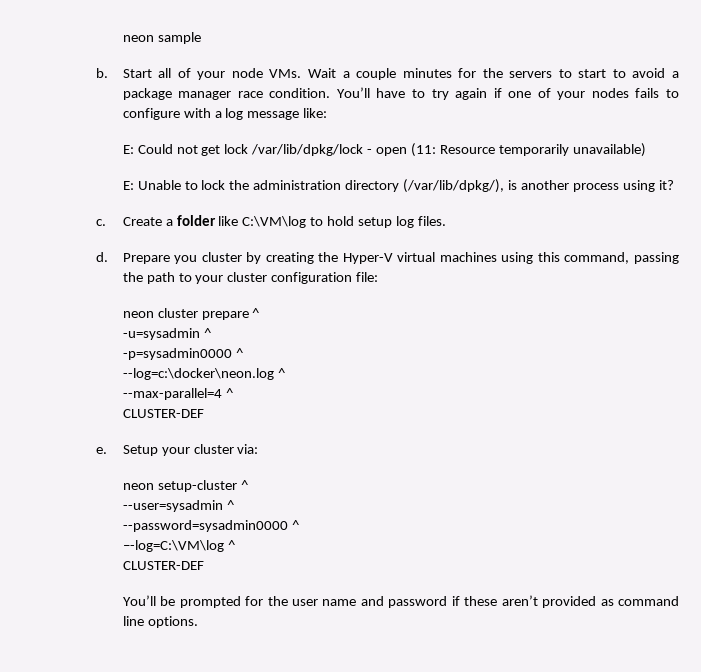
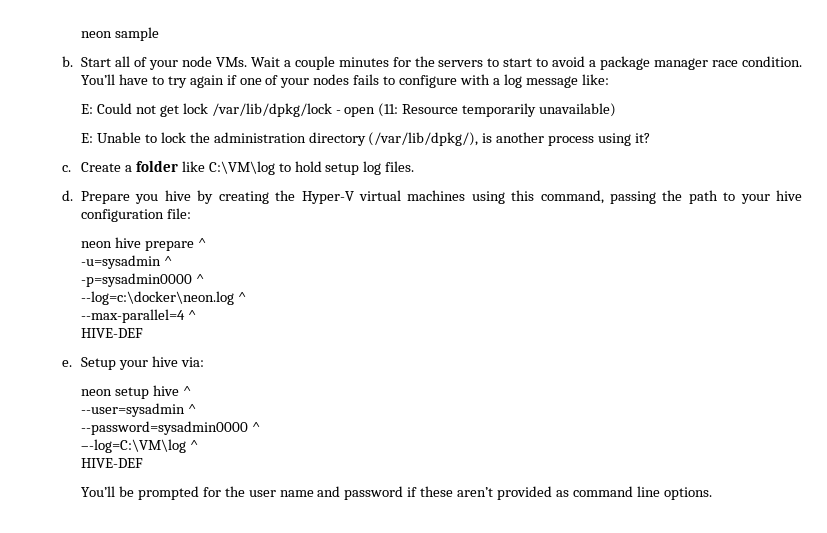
- Prepare you cluster by creating the Hyper-V virtual machines using this command, passing the path to your cluster configuration file:
+ Prepare you hive by creating the Hyper-V virtual machines using this command, passing the path to your hive configuration file:
- neon cluster prepare ^
+ neon hive prepare ^
  --max-parallel=4 ^
- CLUSTER-DEF
+ HIVE-DEF
- Setup your cluster via:
+ Setup your hive via:
- neon setup-cluster ^
+ neon setup hive ^
  –-log=C:\VM\log ^
- CLUSTER-DEF
+ HIVE-DEF

